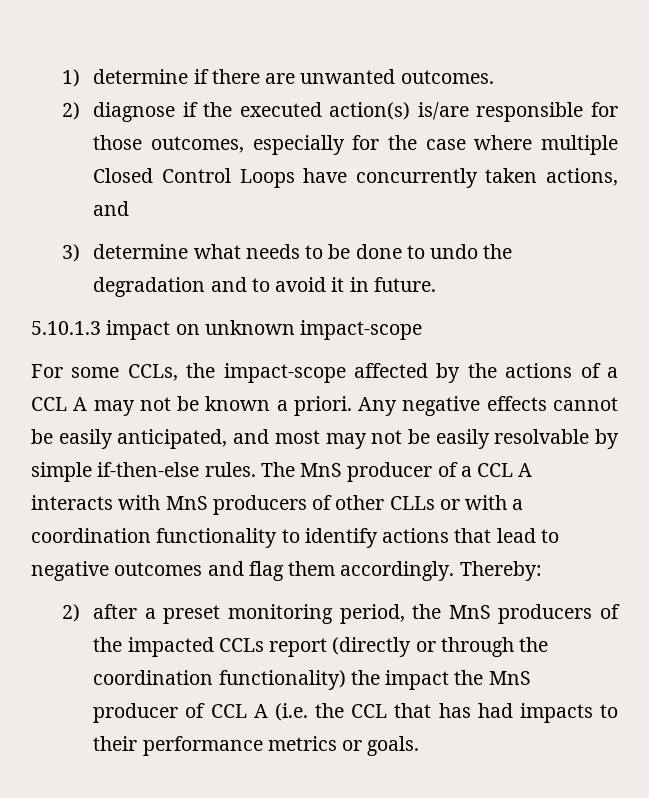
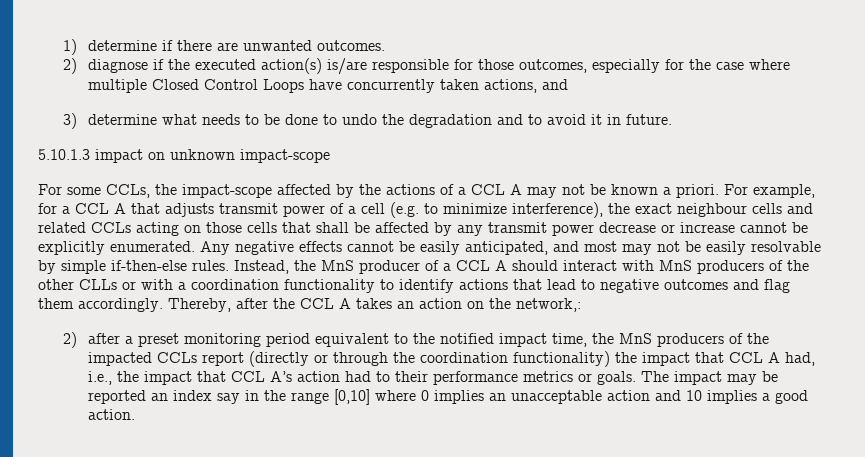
+ For example, for a CCL A that adjusts transmit power of a cell (e.g. to minimize interference), the exact neighbour cells and related CCLs acting on those cells that shall be affected by any transmit power decrease or increase cannot be explicitly enumerated.
- The MnS producer of a CCL A interacts with MnS producers of other CLLs or with a coordination functionality to identify actions that lead to negative outcomes and flag them accordingly.
+ Instead, the MnS producer of a CCL A should interact with MnS producers of the other CLLs or with a coordination functionality to identify actions that lead to negative outcomes and flag them accordingly.
- Thereby:
+ Thereby, after the CCL A takes an action on the network,:
- 2) after a preset monitoring period, the MnS producers of the impacted CCLs report (directly or through the coordination functionality) the impact the MnS producer of CCL A (i.e. the CCL that has had impacts to their performance metrics or goals.
+ 2) after a preset monitoring period equivalent to the notified impact time, the MnS producers of the impacted CCLs report (directly or through the coordination functionality) the impact that CCL A had, i.e., the impact that CCL A’s action had to their performance metrics or goals.
+ The impact may be reported an index say in the range [0,10] where 0 implies an unacceptable action and 10 implies a good action.

